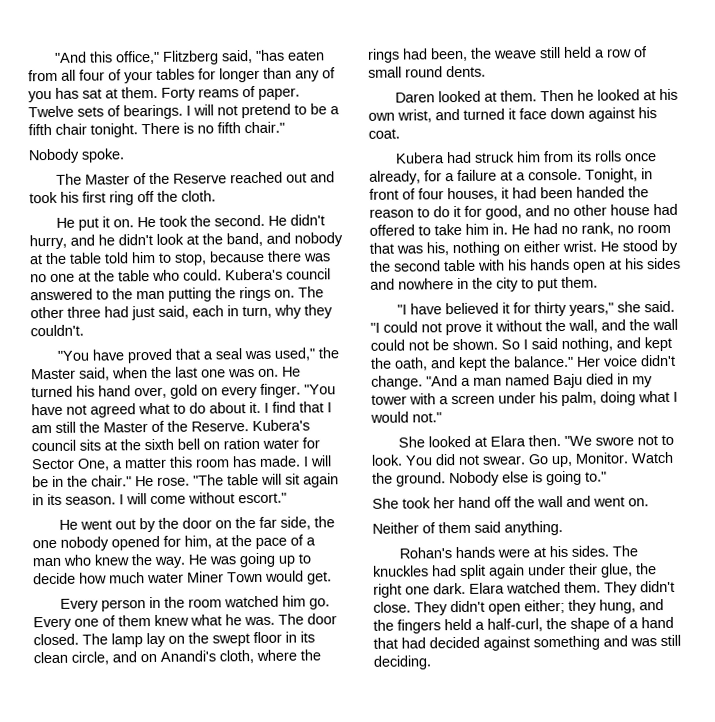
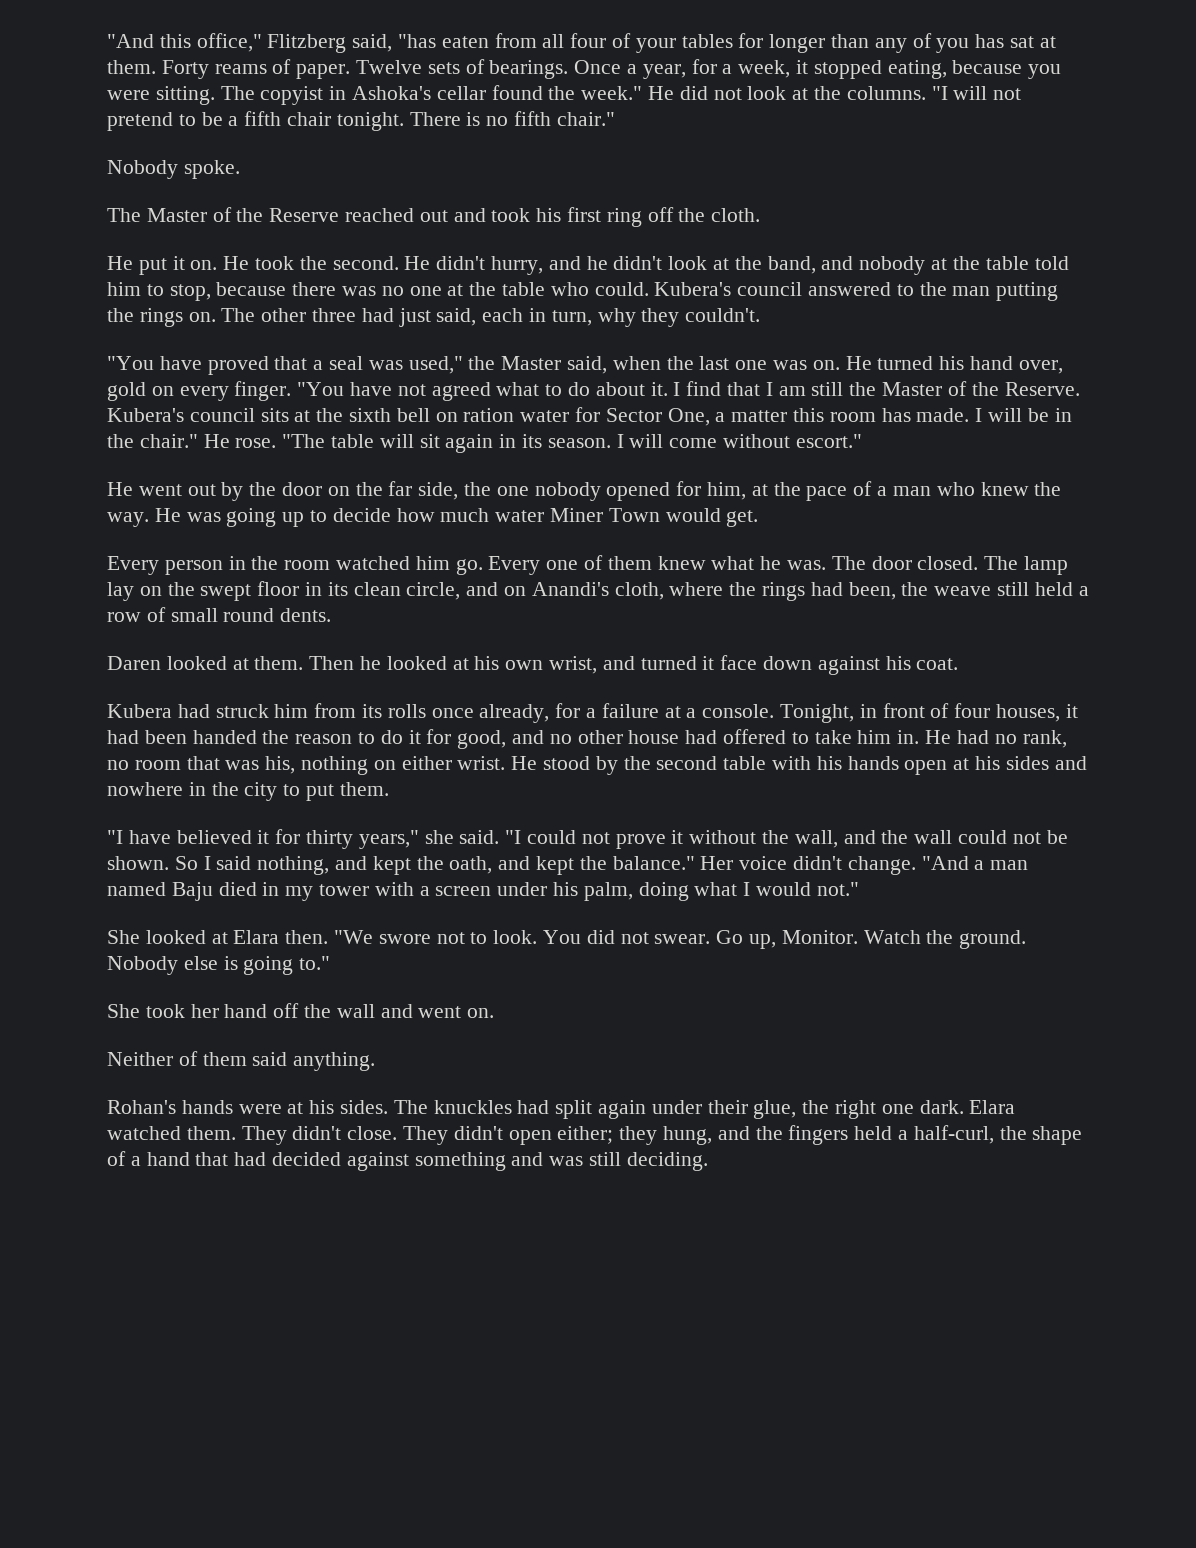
- I will not pretend to be a fifth chair tonight.
+ Once a year, for a week, it stopped eating, because you were sitting. The copyist in Ashoka's cellar found the week." He did not look at the columns. "I will not pretend to be a fifth chair tonight.

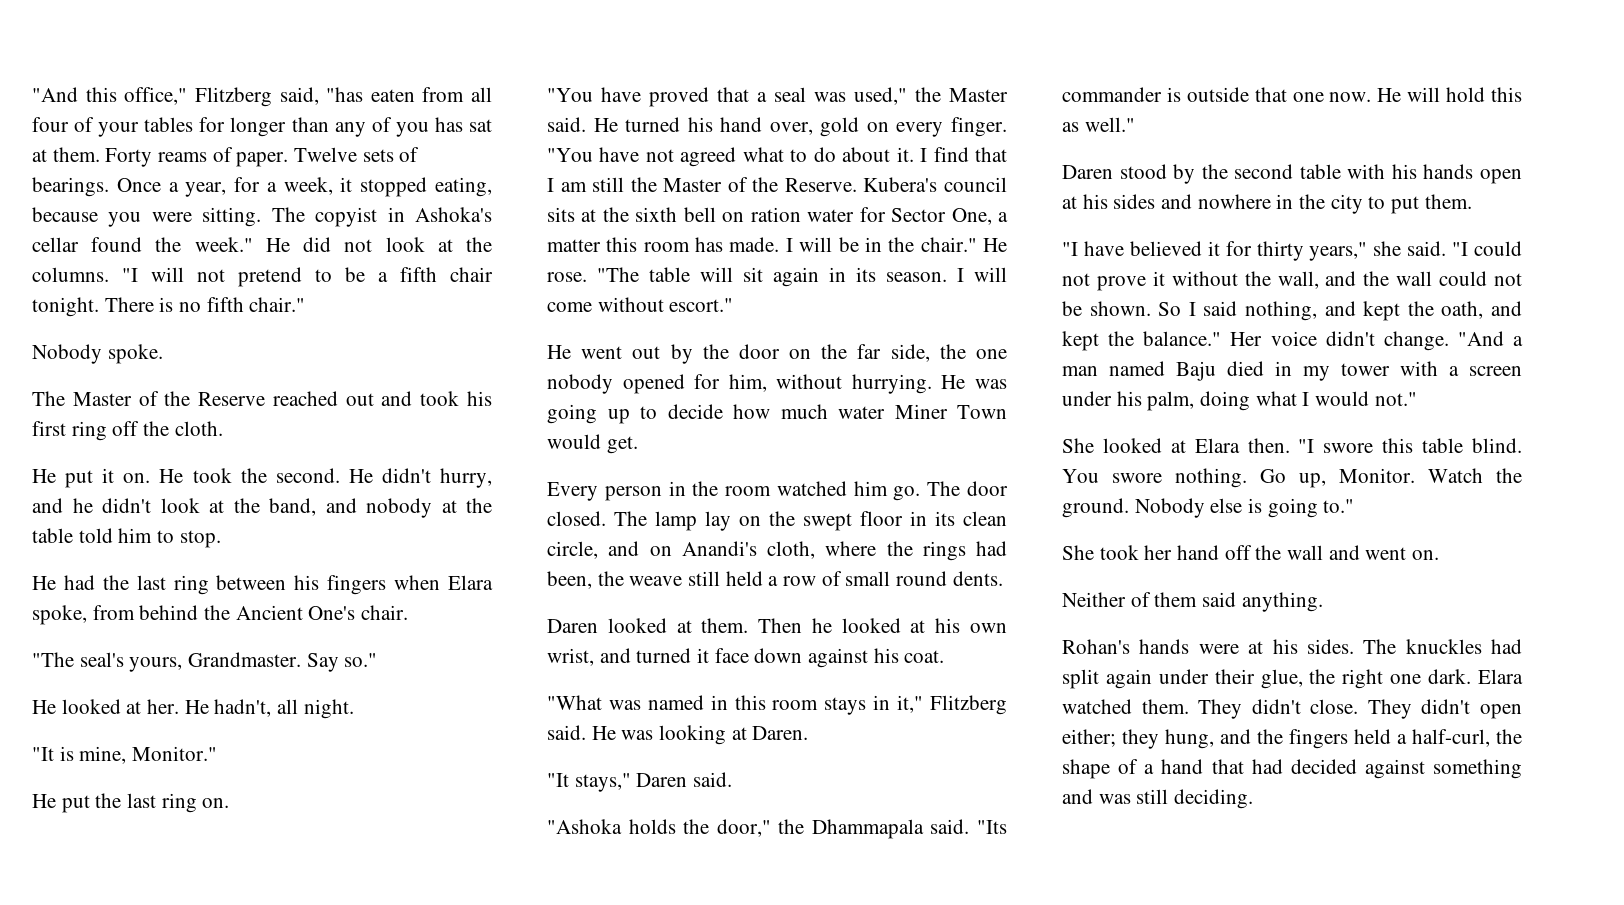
- He didn't hurry, and he didn't look at the band, and nobody at the table told him to stop, because there was no one at the table who could. Kubera's council answered to the man putting the rings on. The other three had just said, each in turn, why they couldn't.
+ He didn't hurry, and he didn't look at the band, and nobody at the table told him to stop.
+ He had the last ring between his fingers when Elara spoke, from behind the Ancient One's chair.
+ "The seal's yours, Grandmaster. Say so."
+ He looked at her. He hadn't, all night.
+ "It is mine, Monitor."
+ He put the last ring on.
- "You have proved that a seal was used," the Master said, when the last one was on.
+ "You have proved that a seal was used," the Master said.
- He went out by the door on the far side, the one nobody opened for him, at the pace of a man who knew the way.
+ He went out by the door on the far side, the one nobody opened for him, without hurrying.
- Every one of them knew what he was.
- Kubera had struck him from its rolls once already, for a failure at a console. Tonight, in front of four houses, it had been handed the reason to do it for good, and no other house had offered to take him in. He had no rank, no room that was his, nothing on either wrist. He stood by the second table with his hands open at his sides and nowhere in the city to put them.
+ "What was named in this room stays in it," Flitzberg said. He was looking at Daren.
+ "It stays," Daren said.
+ "Ashoka holds the door," the Dhammapala said. "Its commander is outside that one now. He will hold this as well."
+ Daren stood by the second table with his hands open at his sides and nowhere in the city to put them.
- "We swore not to look. You did not swear.
+ "I swore this table blind. You swore nothing.

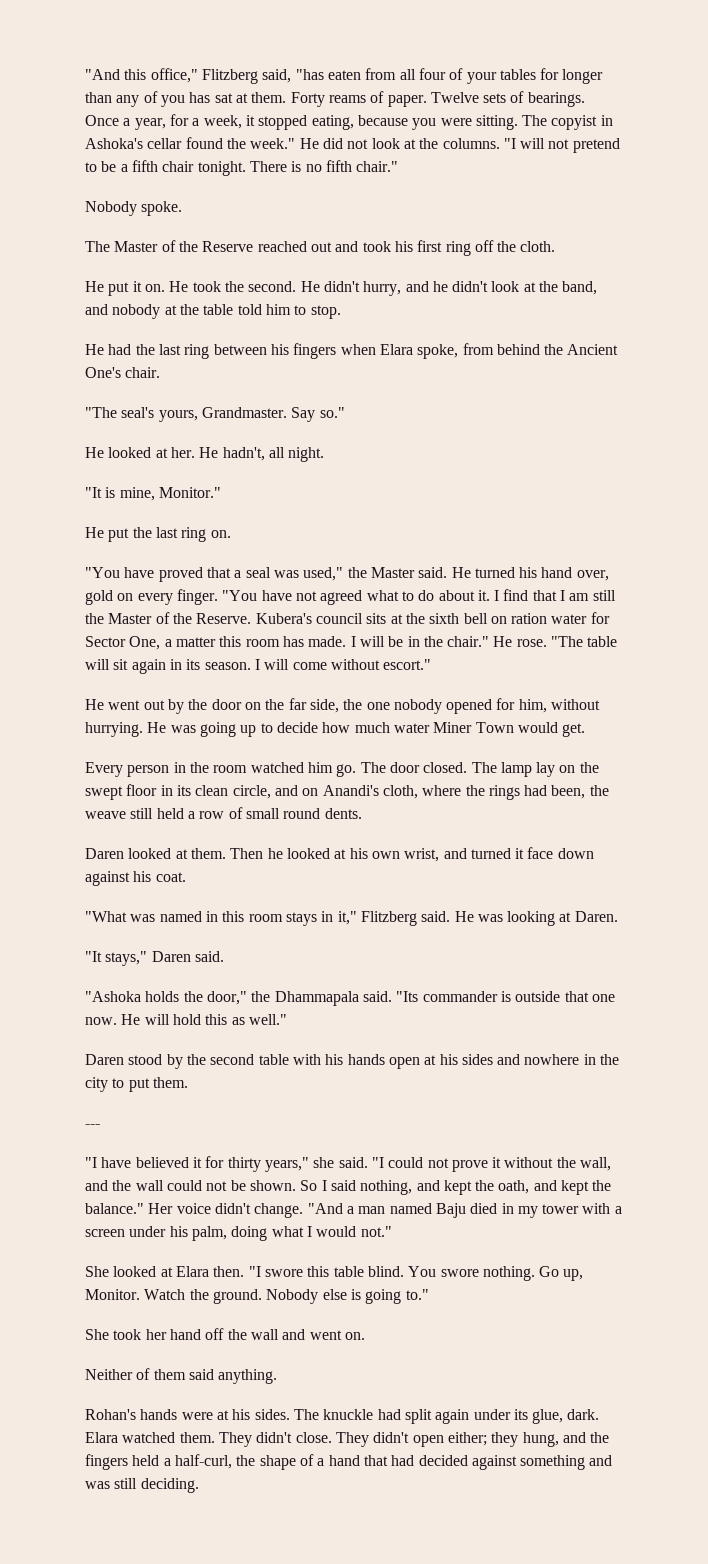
+ ---
- The knuckles had split again under their glue, the right one dark.
+ The knuckle had split again under its glue, dark.

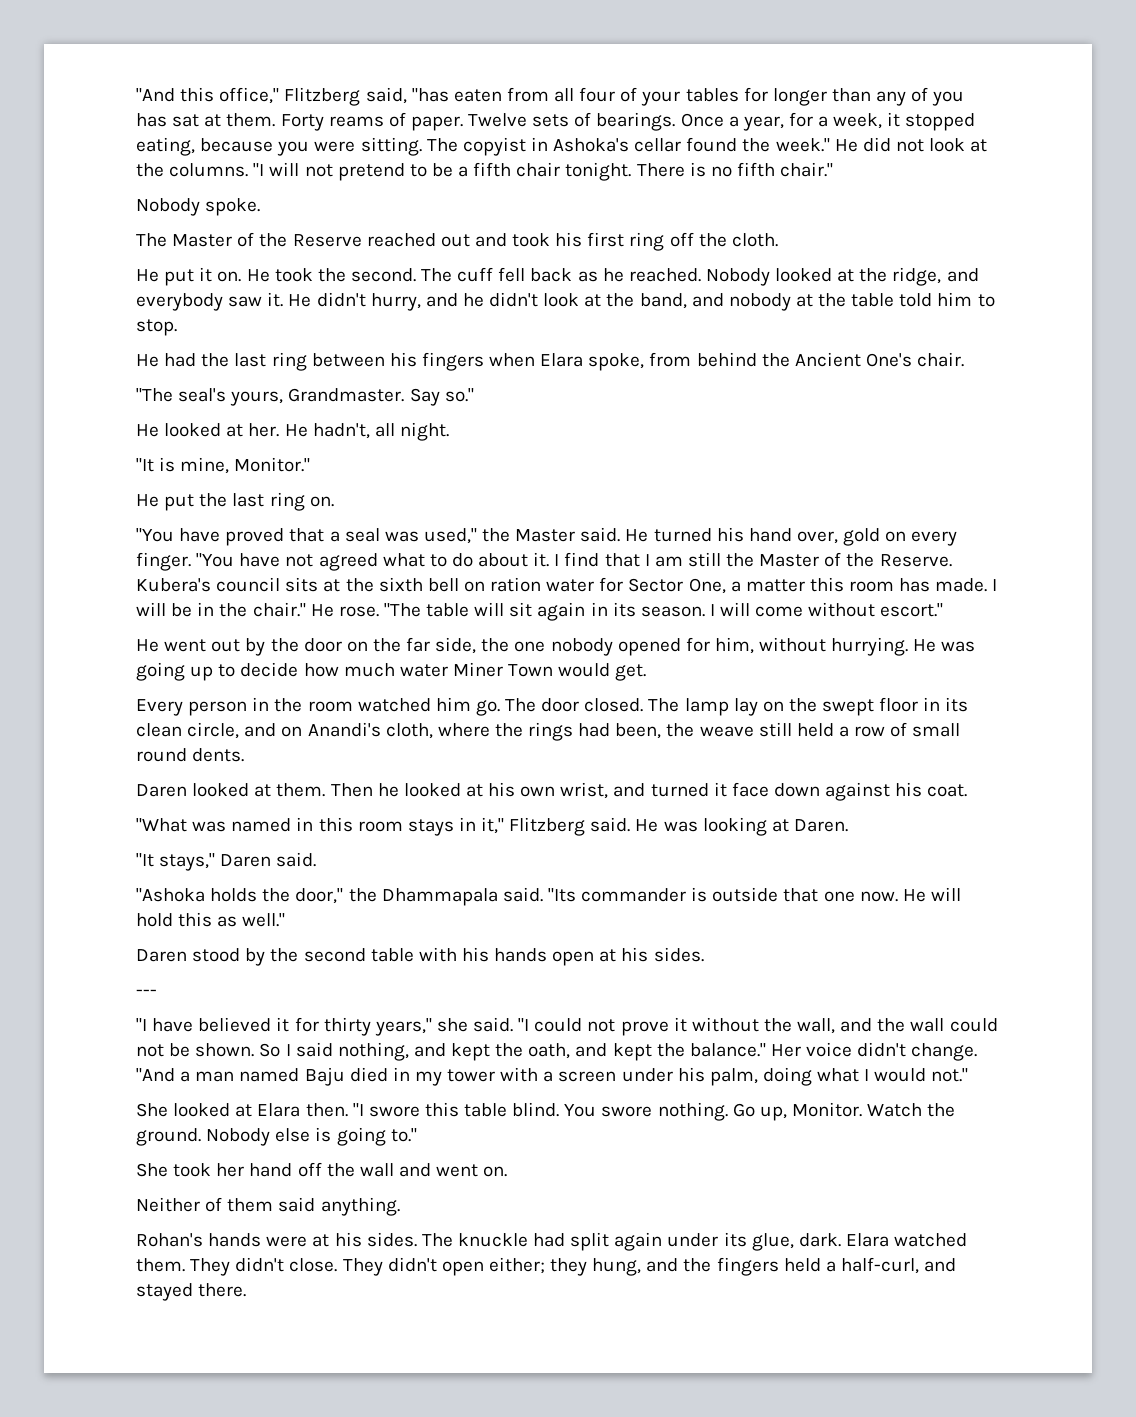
+ The cuff fell back as he reached. Nobody looked at the ridge, and everybody saw it.
- Daren stood by the second table with his hands open at his sides and nowhere in the city to put them.
+ Daren stood by the second table with his hands open at his sides.
- They didn't open either; they hung, and the fingers held a half-curl, the shape of a hand that had decided against something and was still deciding.
+ They didn't open either; they hung, and the fingers held a half-curl, and stayed there.

